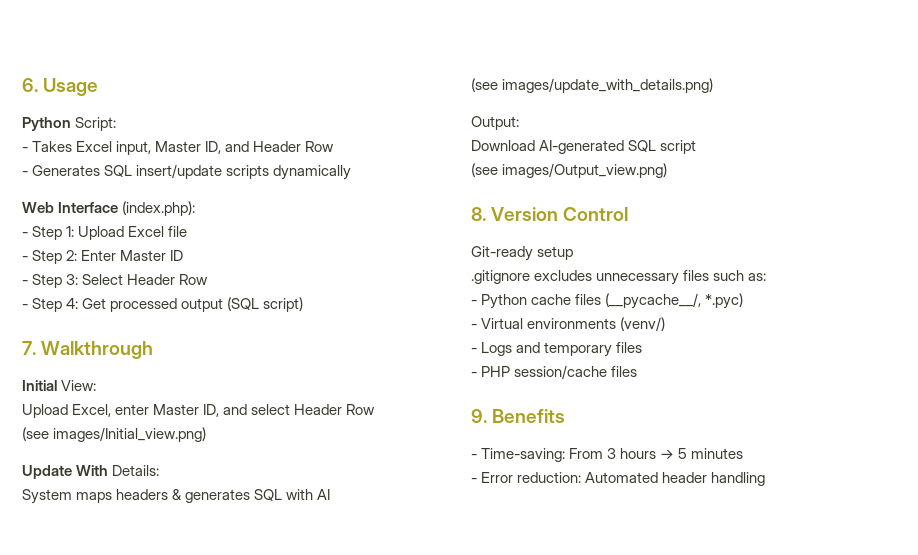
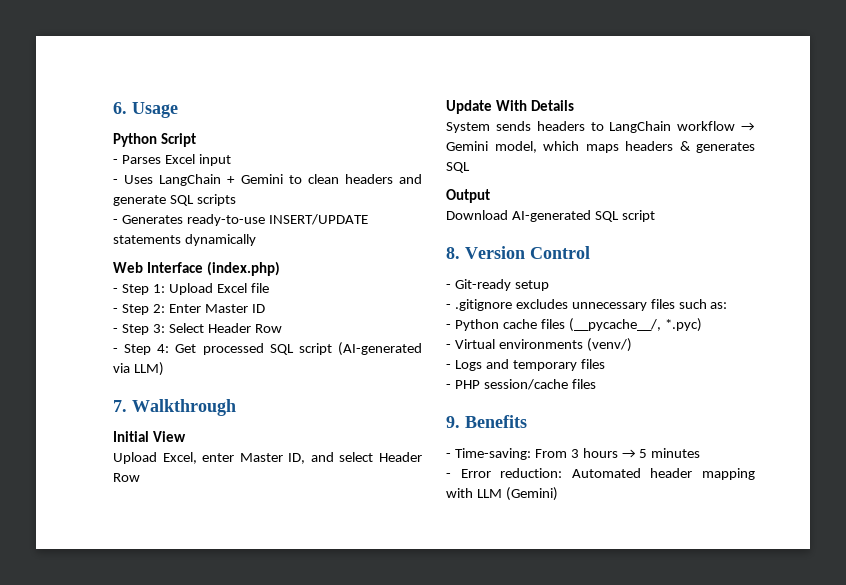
- Python Script:
- - Takes Excel input, Master ID, and Header Row
+ Python Script
+ - Parses Excel input
+ - Uses LangChain + Gemini to clean headers and generate SQL scripts
- - Generates SQL insert/update scripts dynamically
+ - Generates ready-to-use INSERT/UPDATE statements dynamically
- Web Interface (index.php):
+ Web Interface (index.php)
- - Step 4: Get processed output (SQL script)
+ - Step 4: Get processed SQL script (AI-generated via LLM)
- Initial View:
+ Initial View
- (see images/Initial_view.png)
- Update With Details:
+ Update With Details
- System maps headers & generates SQL with AI
- (see images/update_with_details.png)
- Output:
+ System sends headers to LangChain workflow → Gemini model, which maps headers & generates SQL
+ Output
- (see images/Output_view.png)
- Git-ready setup
+ - Git-ready setup
- .gitignore excludes unnecessary files such as:
+ - .gitignore excludes unnecessary files such as:
- - Error reduction: Automated header handling
+ - Error reduction: Automated header mapping with LLM (Gemini)

